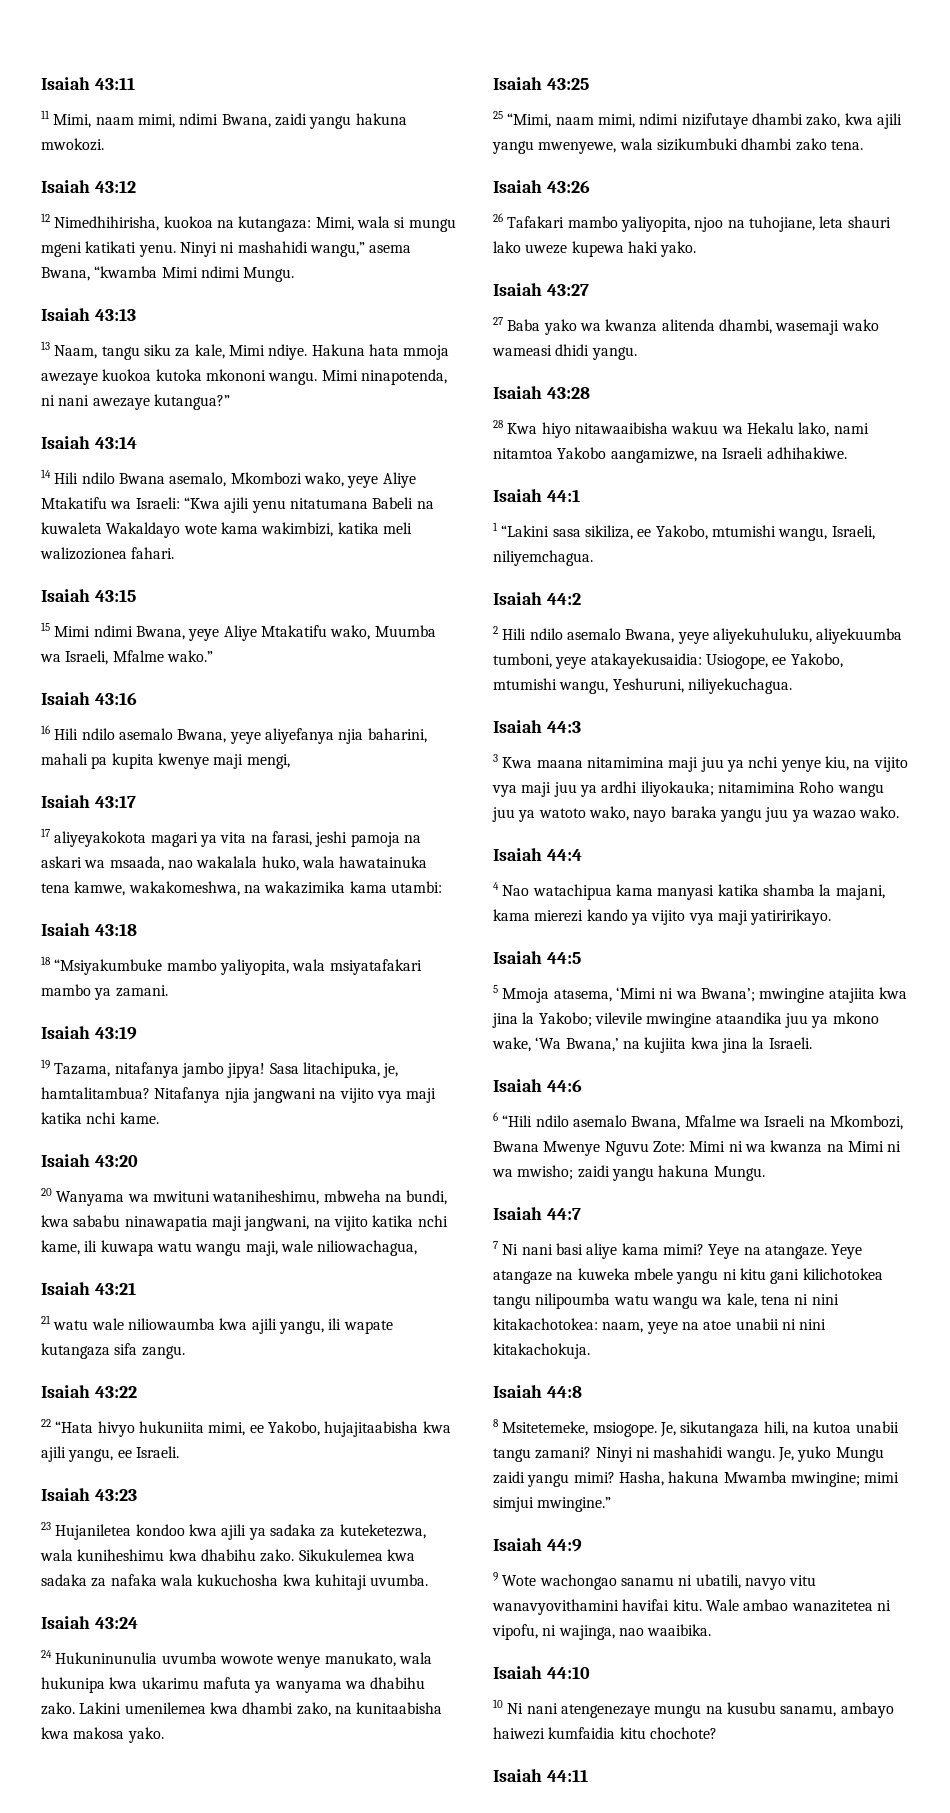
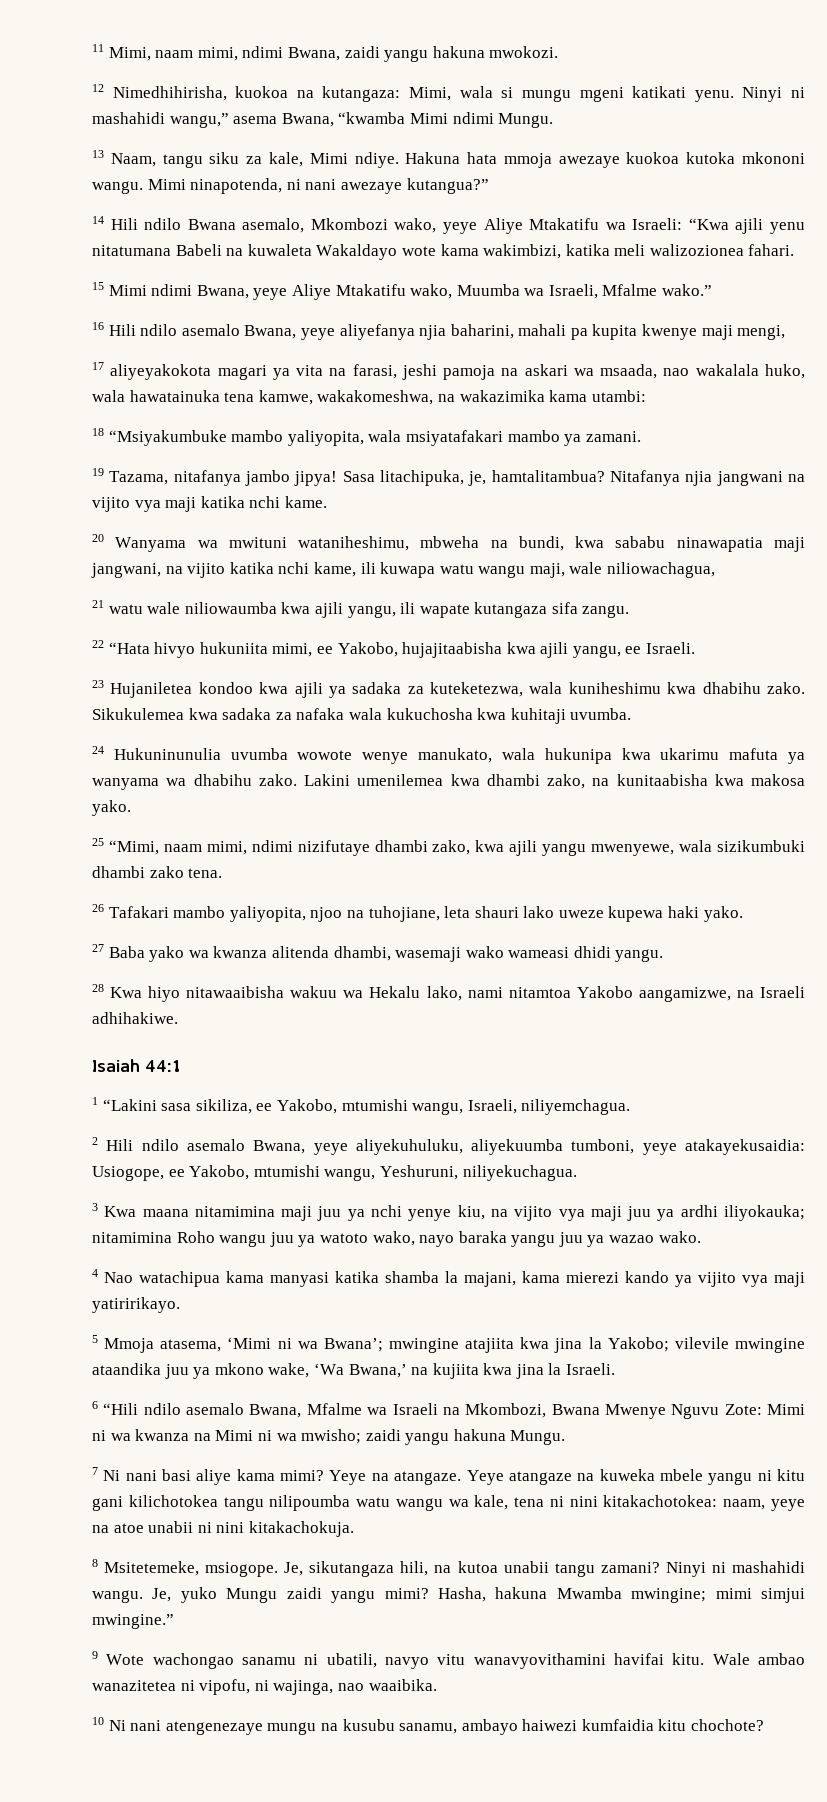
- Isaiah 43:11
- Isaiah 43:12
- Isaiah 43:13
- Isaiah 43:14
- Isaiah 43:15
- Isaiah 43:16
- Isaiah 43:17
- Isaiah 43:18
- Isaiah 43:19
- Isaiah 43:20
- Isaiah 43:21
- Isaiah 43:22
- Isaiah 43:23
- Isaiah 43:24
- Isaiah 43:25
- Isaiah 43:26
- Isaiah 43:27
- Isaiah 43:28
- Isaiah 44:2
- Isaiah 44:3
- Isaiah 44:4
- Isaiah 44:5
- Isaiah 44:6
- Isaiah 44:7
- Isaiah 44:8
- Isaiah 44:9
- Isaiah 44:10
- Isaiah 44:11

